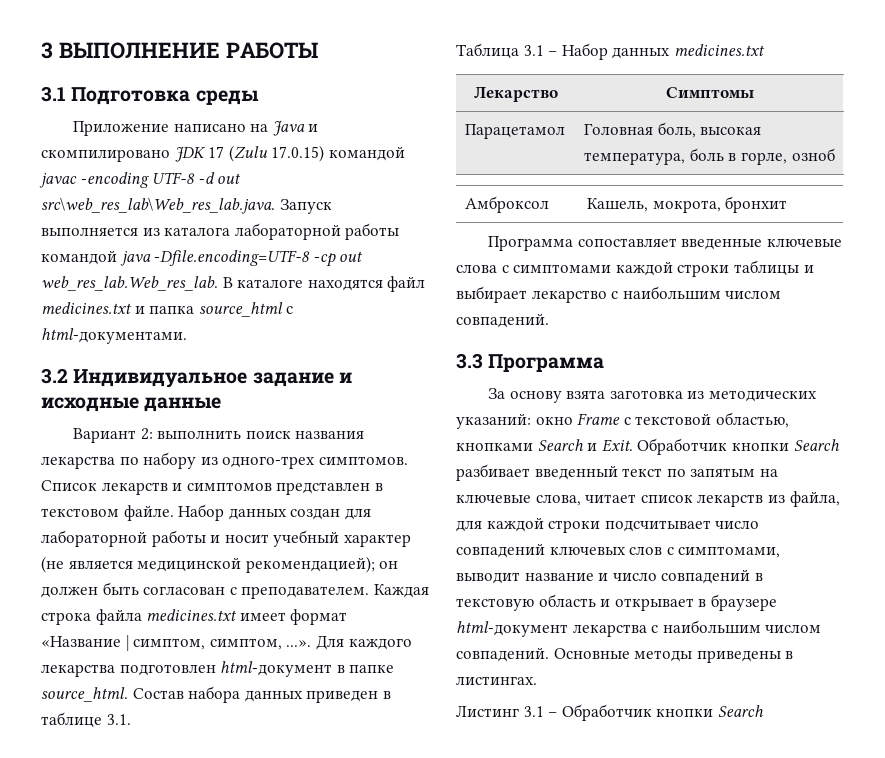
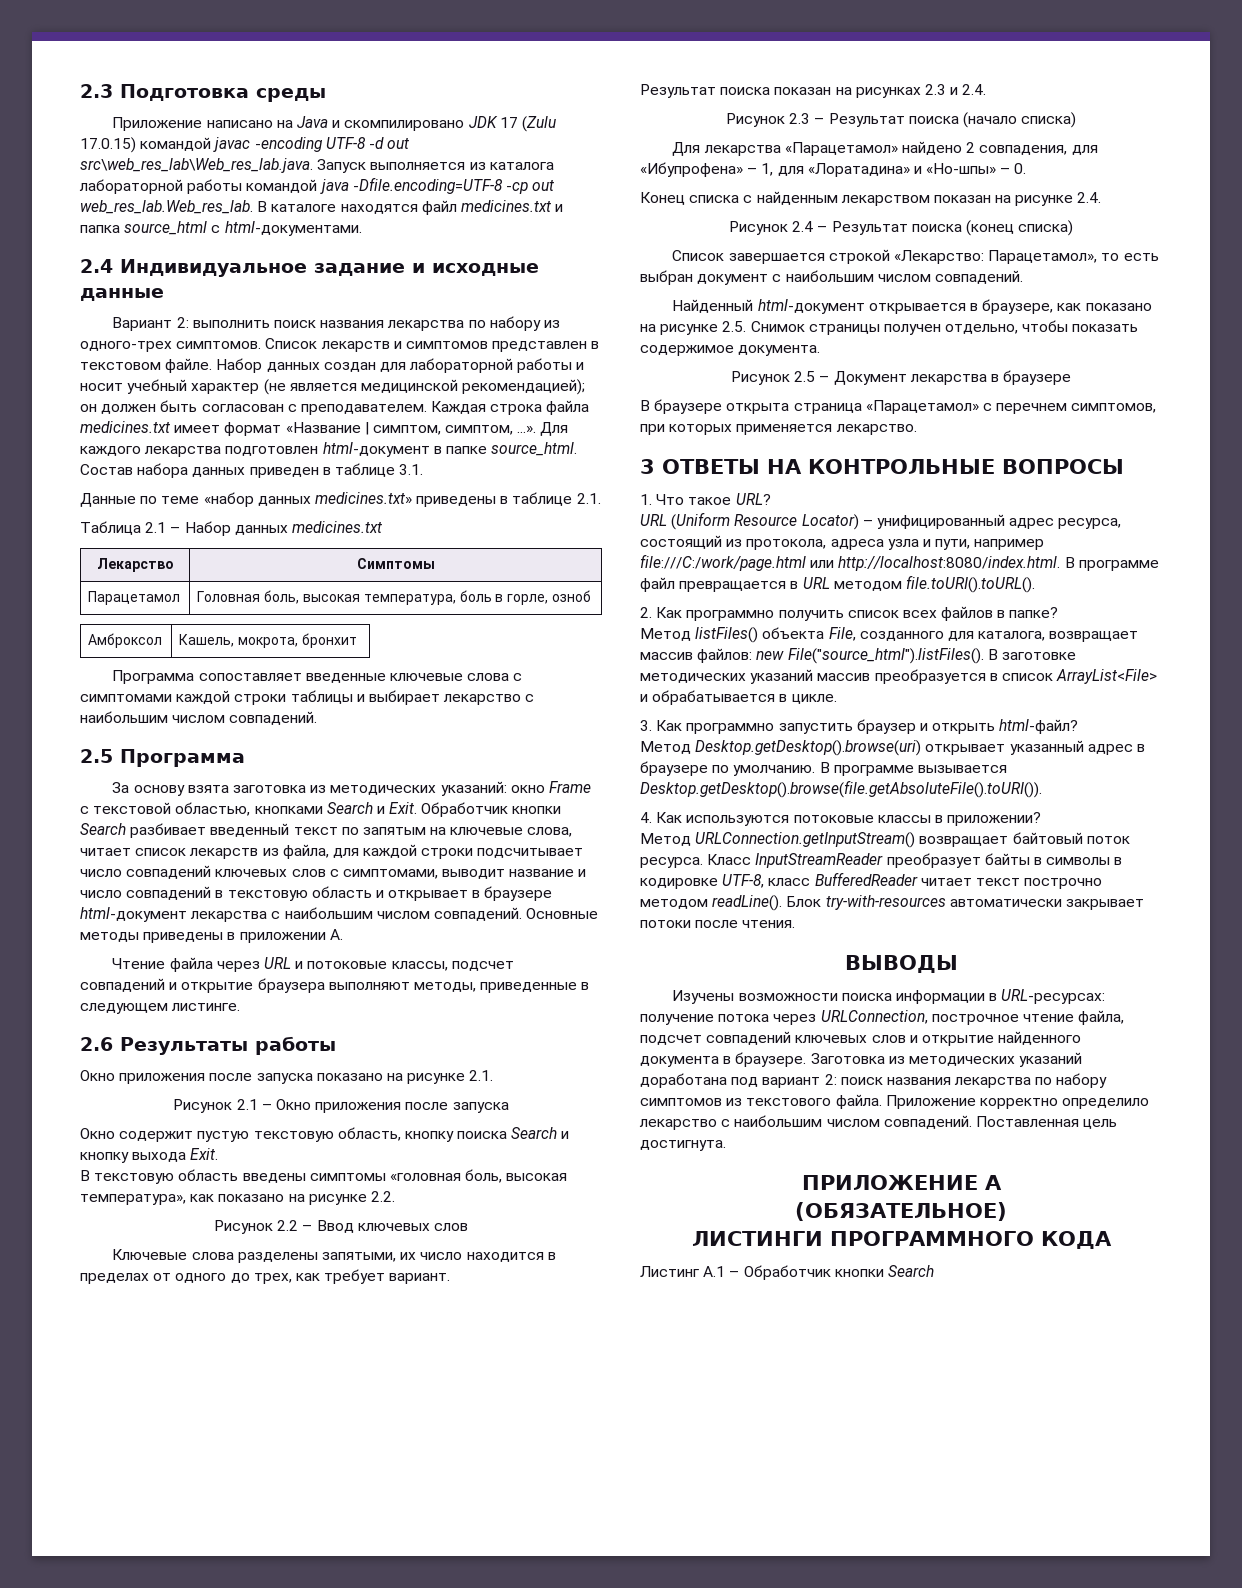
- 3 ВЫПОЛНЕНИЕ РАБОТЫ
- 3.1 Подготовка среды
+ 2.3 Подготовка среды
- 3.2 Индивидуальное задание и исходные данные
+ 2.4 Индивидуальное задание и исходные данные
+ Данные по теме «набор данных medicines.txt» приведены в таблице 2.1.
- Таблица 3.1 – Набор данных medicines.txt
+ Таблица 2.1 – Набор данных medicines.txt
- 3.3 Программа
+ 2.5 Программа
- Основные методы приведены в листингах.
+ Основные методы приведены в приложении А.
+ Чтение файла через URL и потоковые классы, подсчет совпадений и открытие браузера выполняют методы, приведенные в следующем листинге.
+ 2.6 Результаты работы
+ Окно приложения после запуска показано на рисунке 2.1.
+ Рисунок 2.1 – Окно приложения после запуска
+ Окно содержит пустую текстовую область, кнопку поиска Search и кнопку выхода Exit.
+ В текстовую область введены симптомы «головная боль, высокая температура», как показано на рисунке 2.2.
+ Рисунок 2.2 – Ввод ключевых слов
+ Ключевые слова разделены запятыми, их число находится в пределах от одного до трех, как требует вариант.
+ Результат поиска показан на рисунках 2.3 и 2.4.
+ Рисунок 2.3 – Результат поиска (начало списка)
+ Для лекарства «Парацетамол» найдено 2 совпадения, для «Ибупрофена» – 1, для «Лоратадина» и «Но-шпы» – 0.
+ Конец списка с найденным лекарством показан на рисунке 2.4.
+ Рисунок 2.4 – Результат поиска (конец списка)
+ Список завершается строкой «Лекарство: Парацетамол», то есть выбран документ с наибольшим числом совпадений.
+ Найденный html-документ открывается в браузере, как показано на рисунке 2.5. Снимок страницы получен отдельно, чтобы показать содержимое документа.
+ Рисунок 2.5 – Документ лекарства в браузере
+ В браузере открыта страница «Парацетамол» с перечнем симптомов, при которых применяется лекарство.
+ 3 ОТВЕТЫ НА КОНТРОЛЬНЫЕ ВОПРОСЫ
+ 1. Что такое URL?
+ URL (Uniform Resource Locator) – унифицированный адрес ресурса, состоящий из протокола, адреса узла и пути, например file:///C:/work/page.html или http://localhost:8080/index.html. В программе файл превращается в URL методом file.toURI().toURL().
+ 2. Как программно получить список всех файлов в папке?
+ Метод listFiles() объекта File, созданного для каталога, возвращает массив файлов: new File("source_html").listFiles(). В заготовке методических указаний массив преобразуется в список ArrayList<File> и обрабатывается в цикле.
+ 3. Как программно запустить браузер и открыть html-файл?
+ Метод Desktop.getDesktop().browse(uri) открывает указанный адрес в браузере по умолчанию. В программе вызывается Desktop.getDesktop().browse(file.getAbsoluteFile().toURI()).
+ 4. Как используются потоковые классы в приложении?
+ Метод URLConnection.getInputStream() возвращает байтовый поток ресурса. Класс InputStreamReader преобразует байты в символы в кодировке UTF-8, класс BufferedReader читает текст построчно методом readLine(). Блок try-with-resources автоматически закрывает потоки после чтения.
+ ВЫВОДЫ
+ Изучены возможности поиска информации в URL-ресурсах: получение потока через URLConnection, построчное чтение файла, подсчет совпадений ключевых слов и открытие найденного документа в браузере. Заготовка из методических указаний доработана под вариант 2: поиск названия лекарства по набору симптомов из текстового файла. Приложение корректно определило лекарство с наибольшим числом совпадений. Поставленная цель достигнута.
+ ПРИЛОЖЕНИЕ А
+ (ОБЯЗАТЕЛЬНОЕ)
+ ЛИСТИНГИ ПРОГРАММНОГО КОДА
- Листинг 3.1 – Обработчик кнопки Search
+ Листинг А.1 – Обработчик кнопки Search

